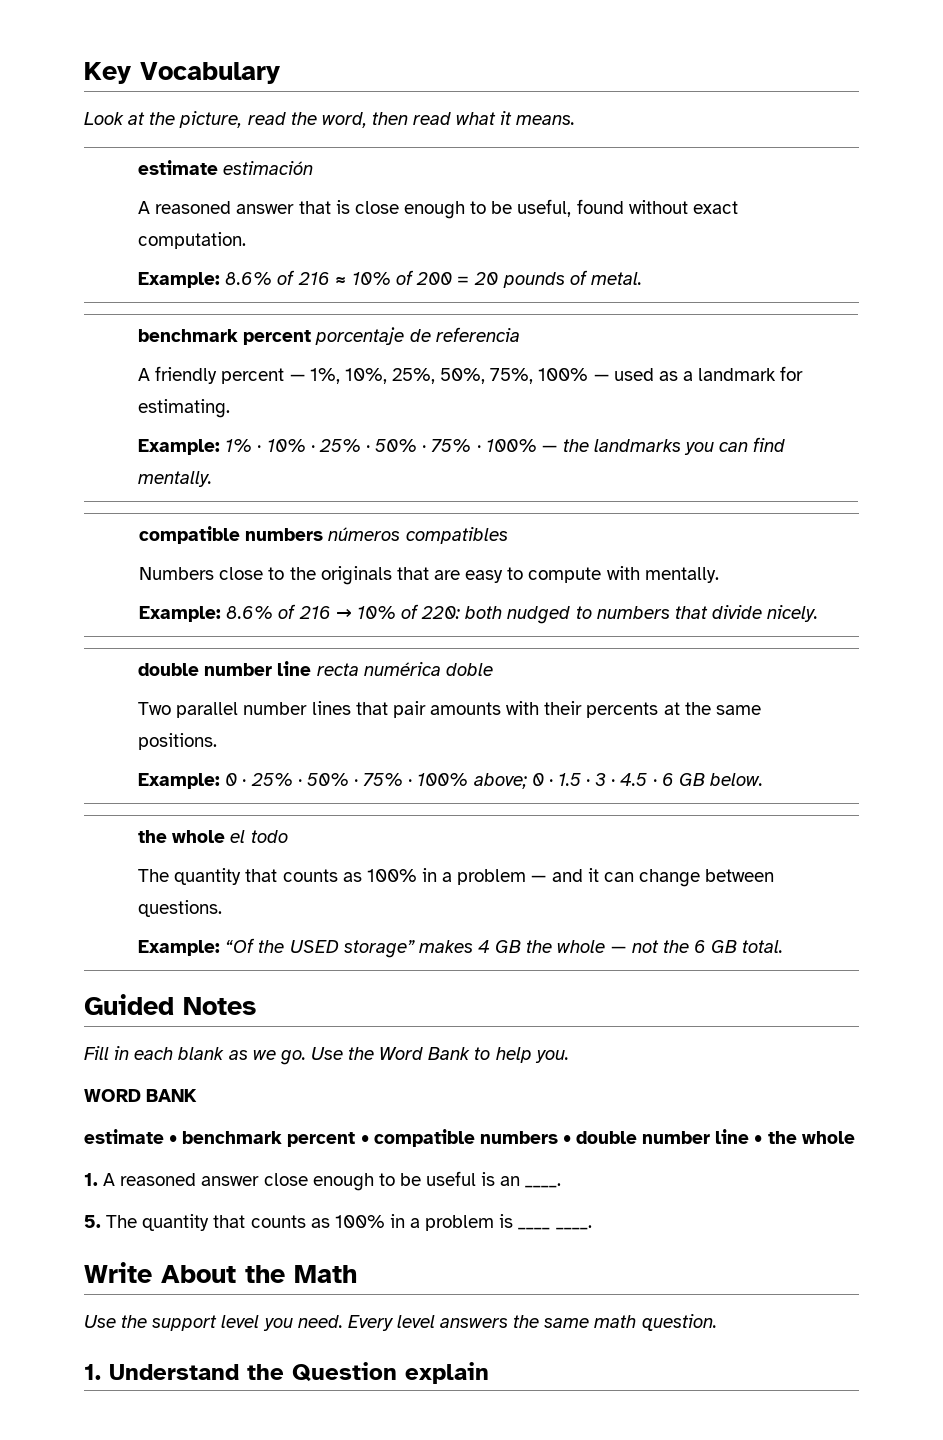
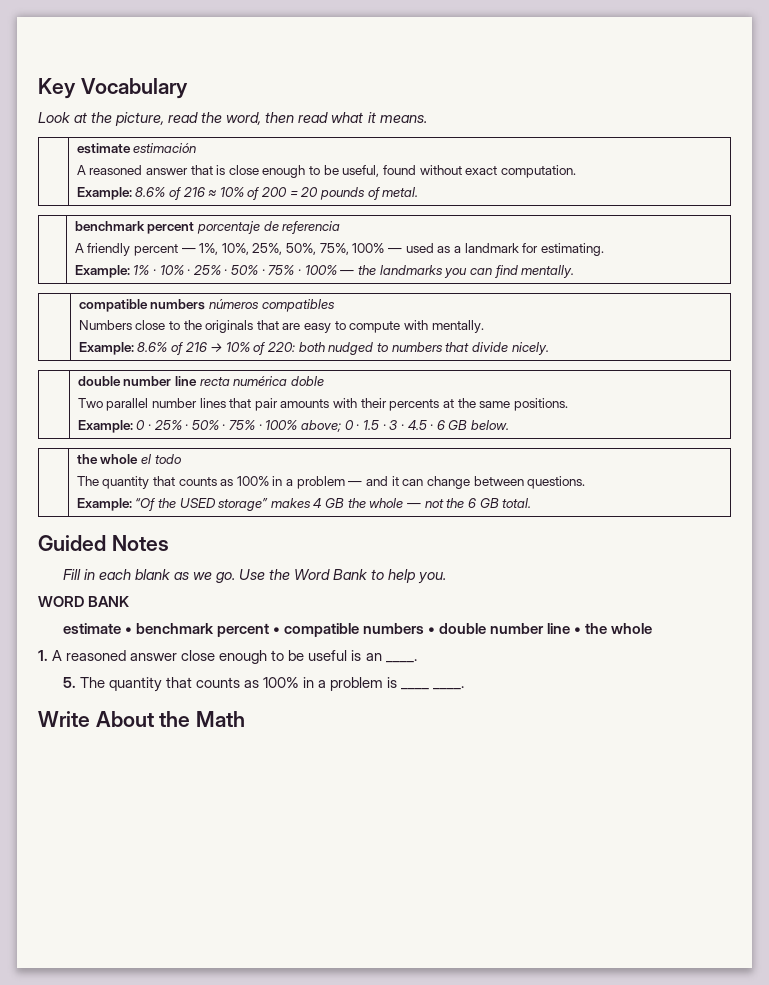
- Use the support level you need. Every level answers the same math question.
- 1. Understand the Question explain

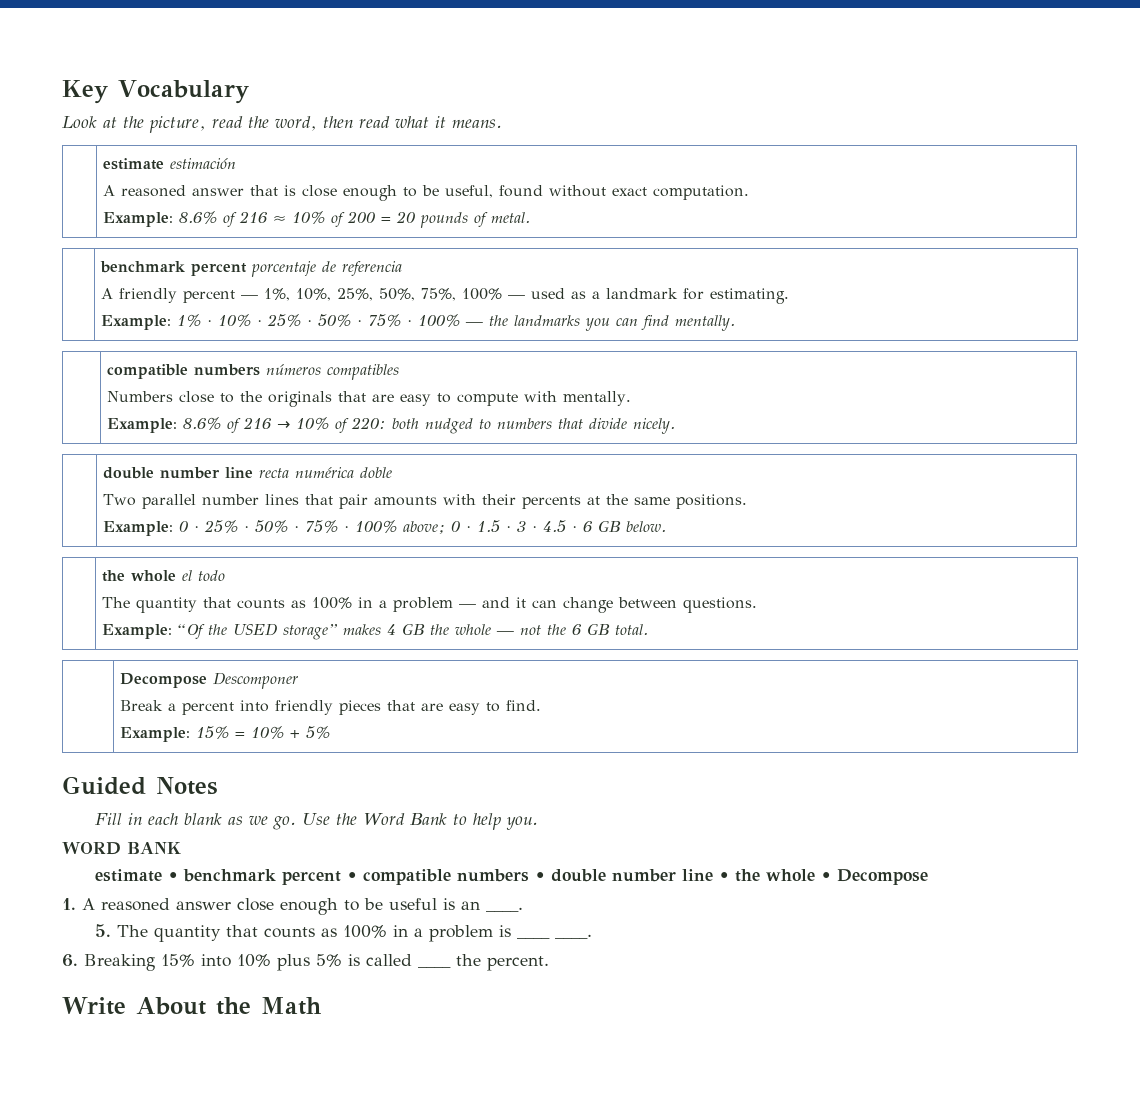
+ | Decompose Descomponer
+ Break a percent into friendly pieces that are easy to find.
+ Example: 15% = 10% + 5%
- estimate • benchmark percent • compatible numbers • double number line • the whole
+ estimate • benchmark percent • compatible numbers • double number line • the whole • Decompose
+ 6. Breaking 15% into 10% plus 5% is called ____ the percent.

